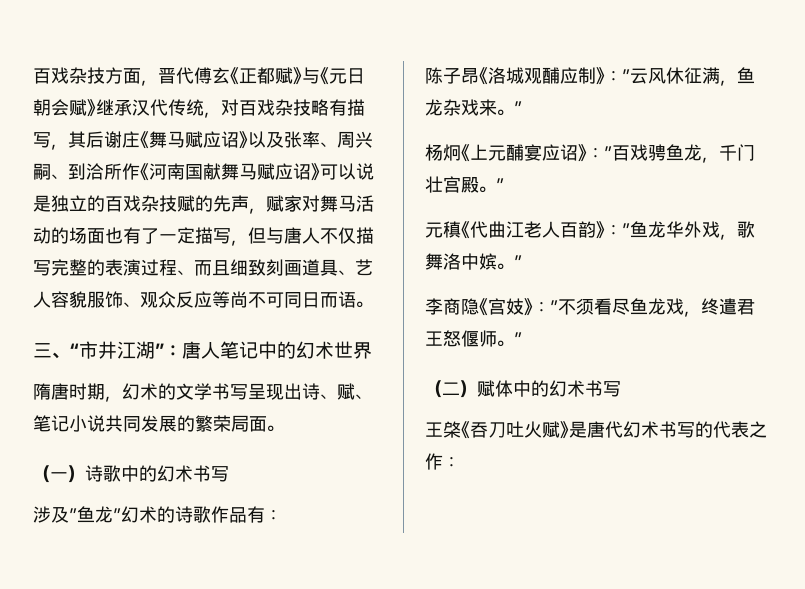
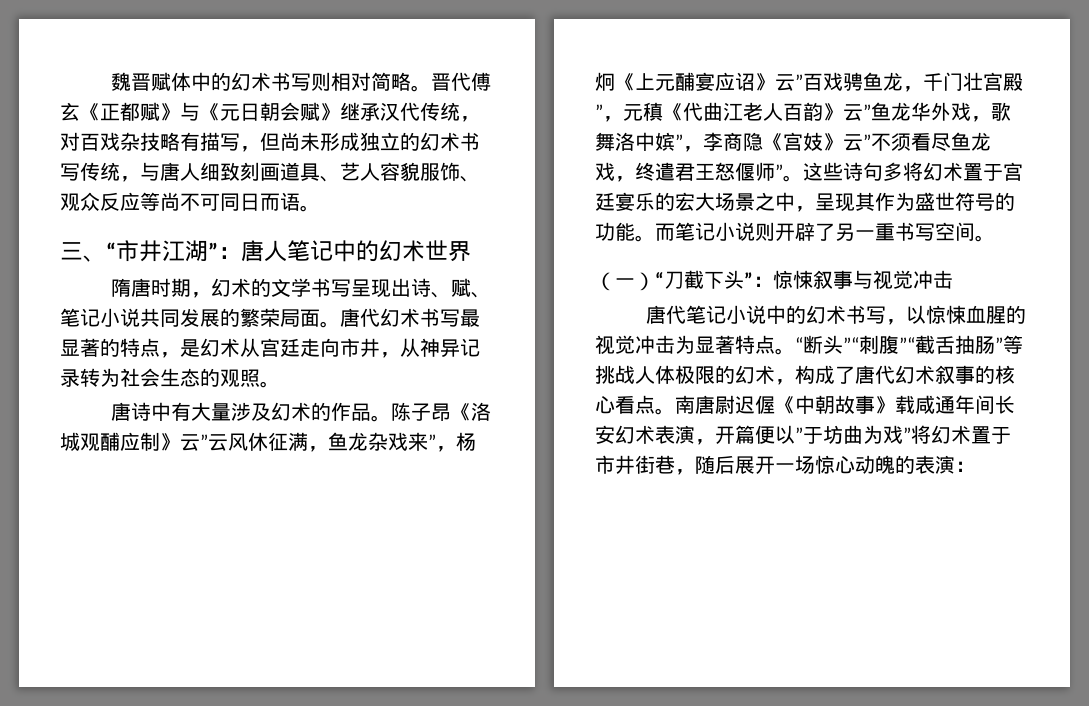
- 百戏杂技方面，晋代傅玄《正都赋》与《元日朝会赋》继承汉代传统，对百戏杂技略有描写，其后谢庄《舞马赋应诏》以及张率、周兴嗣、到洽所作《河南国献舞马赋应诏》可以说是独立的百戏杂技赋的先声，赋家对舞马活动的场面也有了一定描写，但与唐人不仅描写完整的表演过程、而且细致刻画道具、艺人容貌服饰、观众反应等尚不可同日而语。
+ 魏晋赋体中的幻术书写则相对简略。晋代傅玄《正都赋》与《元日朝会赋》继承汉代传统，对百戏杂技略有描写，但尚未形成独立的幻术书写传统，与唐人细致刻画道具、艺人容貌服饰、观众反应等尚不可同日而语。
- 隋唐时期，幻术的文学书写呈现出诗、赋、笔记小说共同发展的繁荣局面。
- （一）诗歌中的幻术书写
- 涉及”鱼龙”幻术的诗歌作品有：
- 陈子昂《洛城观酺应制》：”云风休征满，鱼龙杂戏来。”
- 杨炯《上元酺宴应诏》：”百戏骋鱼龙，千门壮宫殿。”
- 元稹《代曲江老人百韵》：”鱼龙华外戏，歌舞洛中嫔。”
- 李商隐《宫妓》：”不须看尽鱼龙戏，终遣君王怒偃师。”
- （二）赋体中的幻术书写
- 王棨《吞刀吐火赋》是唐代幻术书写的代表之作：
+ 隋唐时期，幻术的文学书写呈现出诗、赋、笔记小说共同发展的繁荣局面。唐代幻术书写最显著的特点，是幻术从宫廷走向市井，从神异记录转为社会生态的观照。
+ 唐诗中有大量涉及幻术的作品。陈子昂《洛城观酺应制》云”云风休征满，鱼龙杂戏来”，杨炯《上元酺宴应诏》云”百戏骋鱼龙，千门壮宫殿”，元稹《代曲江老人百韵》云”鱼龙华外戏，歌舞洛中嫔”，李商隐《宫妓》云”不须看尽鱼龙戏，终遣君王怒偃师”。这些诗句多将幻术置于宫廷宴乐的宏大场景之中，呈现其作为盛世符号的功能。而笔记小说则开辟了另一重书写空间。
+ （一）“刀截下头”：惊悚叙事与视觉冲击
+ 唐代笔记小说中的幻术书写，以惊悚血腥的视觉冲击为显著特点。“断头”“刺腹”“截舌抽肠”等挑战人体极限的幻术，构成了唐代幻术叙事的核心看点。南唐尉迟偓《中朝故事》载咸通年间长安幻术表演，开篇便以”于坊曲为戏”将幻术置于市井街巷，随后展开一场惊心动魄的表演：

